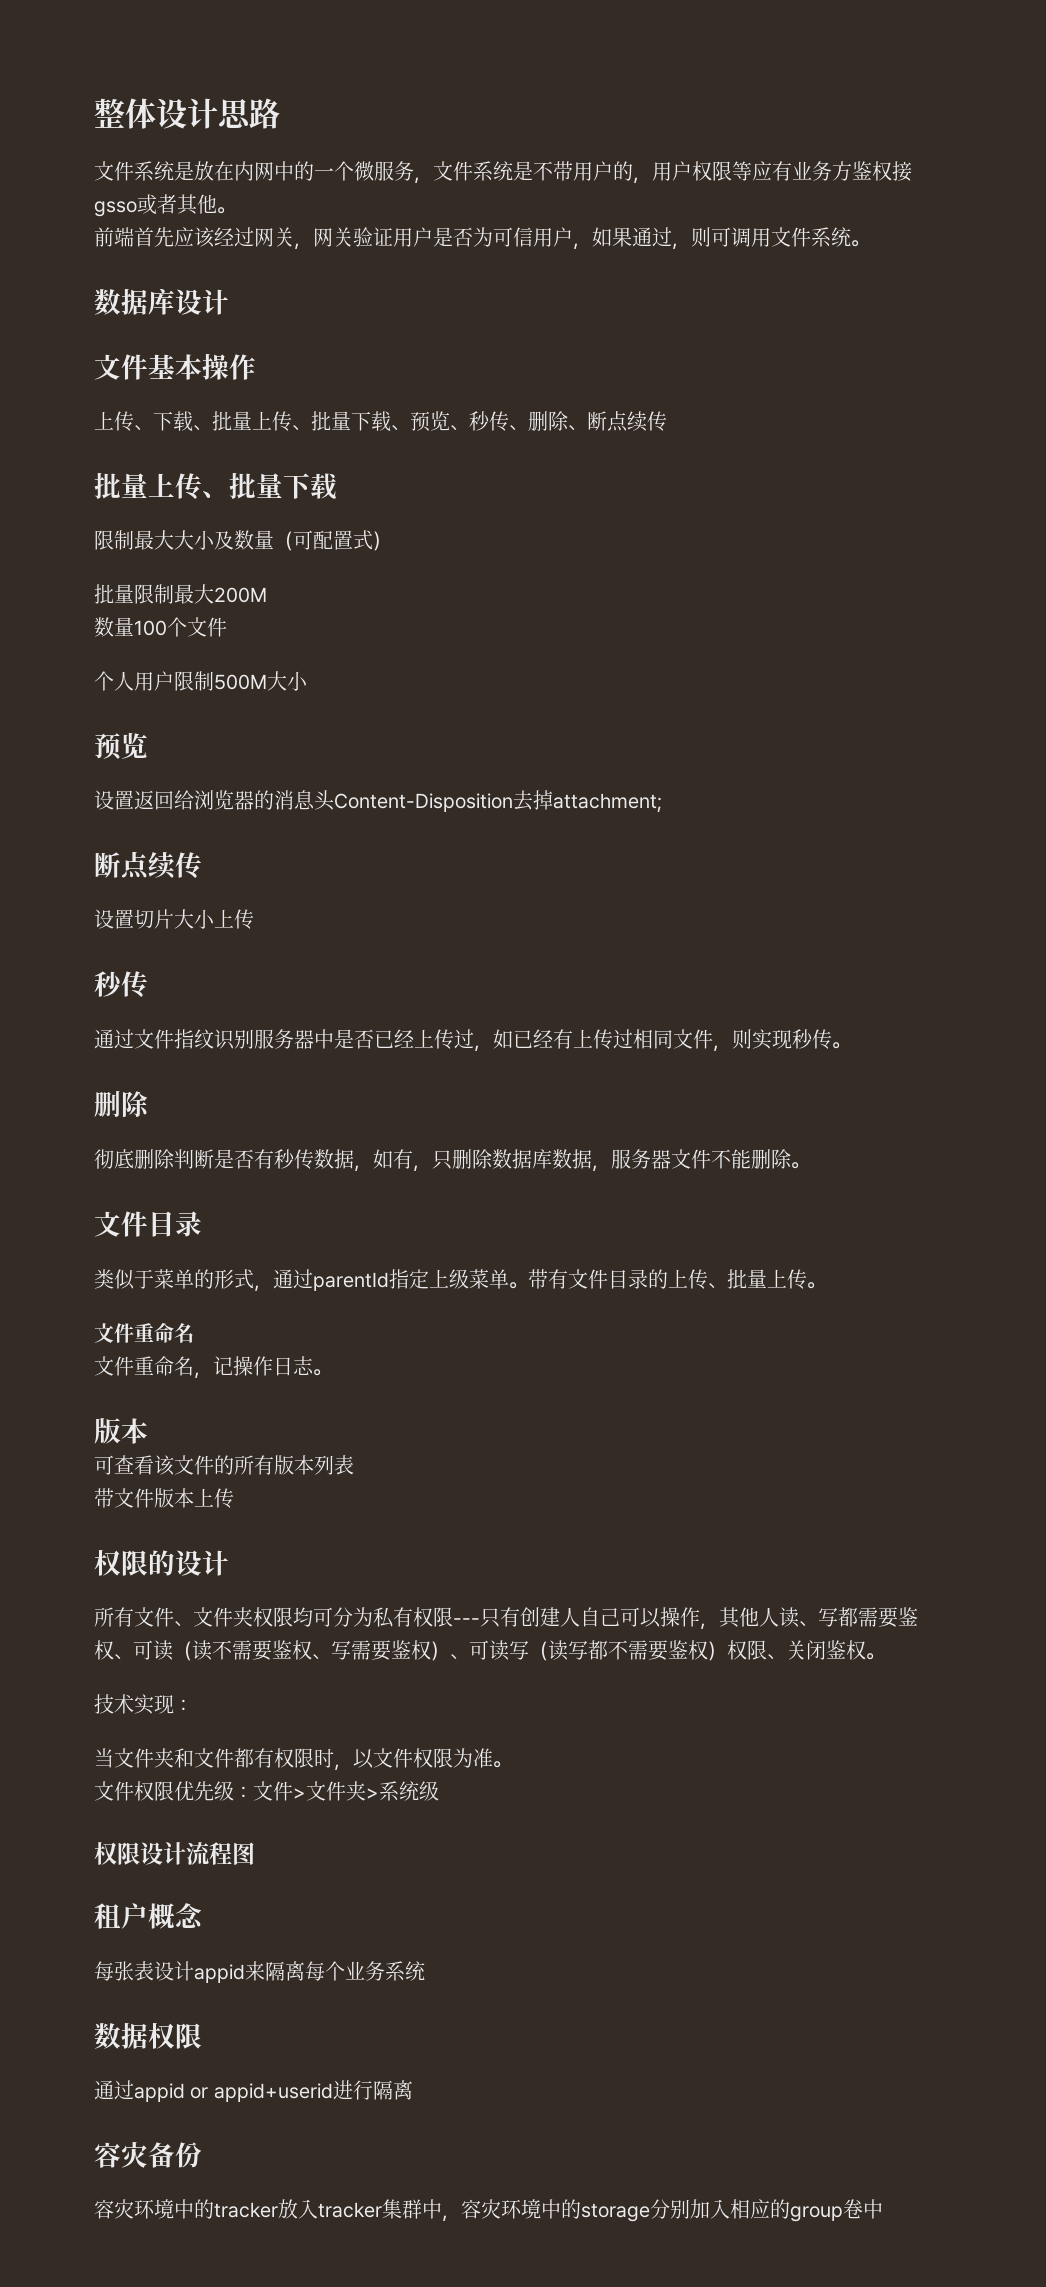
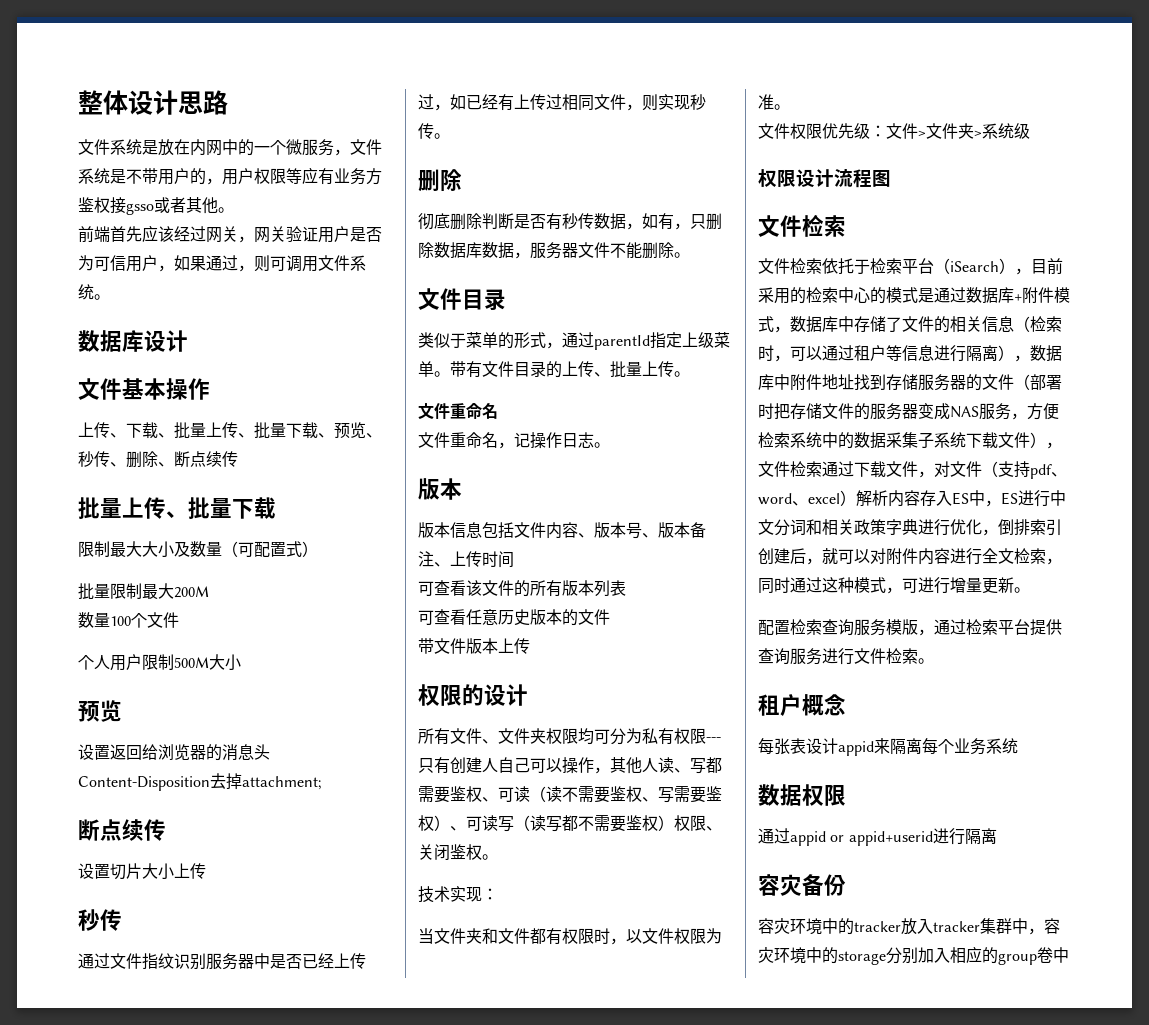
+ 版本信息包括文件内容、版本号、版本备注、上传时间
+ 可查看任意历史版本的文件
  权限设计流程图
+ 文件检索
+ 文件检索依托于检索平台（iSearch），目前采用的检索中心的模式是通过数据库+附件模式，数据库中存储了文件的相关信息（检索时，可以通过租户等信息进行隔离），数据库中附件地址找到存储服务器的文件（部署时把存储文件的服务器变成NAS服务，方便检索系统中的数据采集子系统下载文件），文件检索通过下载文件，对文件（支持pdf、word、excel）解析内容存入ES中，ES进行中文分词和相关政策字典进行优化，倒排索引创建后，就可以对附件内容进行全文检索，同时通过这种模式，可进行增量更新。
+ 配置检索查询服务模版，通过检索平台提供查询服务进行文件检索。

